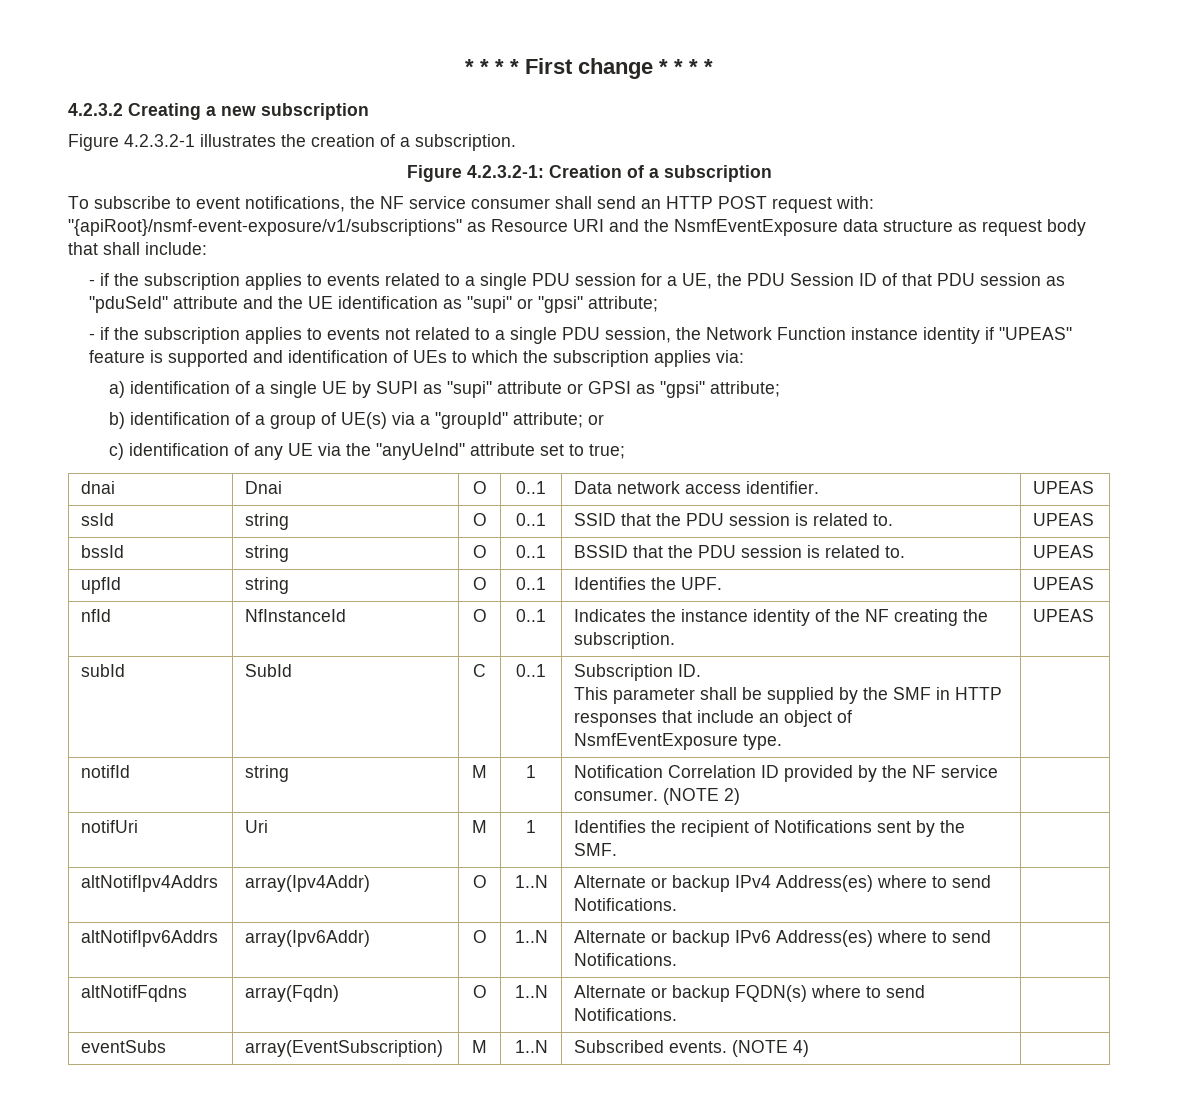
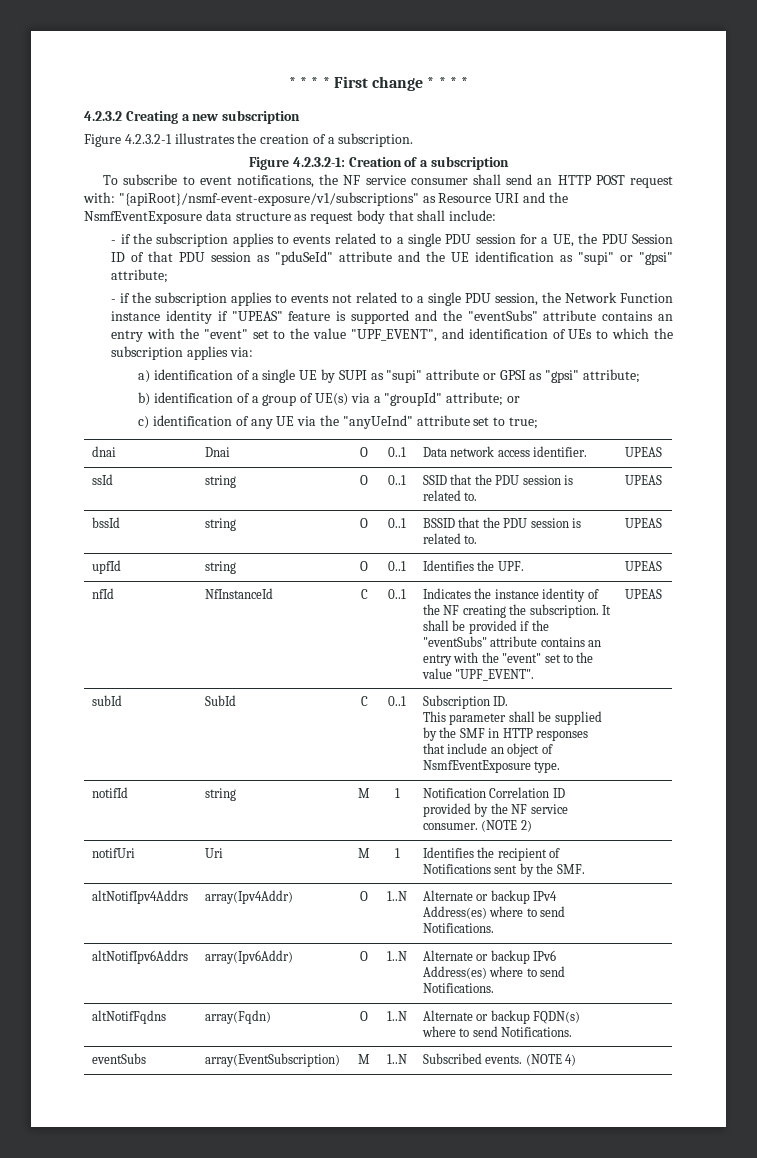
- - if the subscription applies to events not related to a single PDU session, the Network Function instance identity if "UPEAS" feature is supported and identification of UEs to which the subscription applies via:
+ - if the subscription applies to events not related to a single PDU session, the Network Function instance identity if "UPEAS" feature is supported and the "eventSubs" attribute contains an entry with the "event" set to the value "UPF_EVENT", and identification of UEs to which the subscription applies via:
- nfId | NfInstanceId | O | 0..1 | Indicates the instance identity of the NF creating the subscription. | UPEAS
+ nfId | NfInstanceId | C | 0..1 | Indicates the instance identity of the NF creating the subscription. It shall be provided if the "eventSubs" attribute contains an entry with the "event" set to the value "UPF_EVENT". | UPEAS

